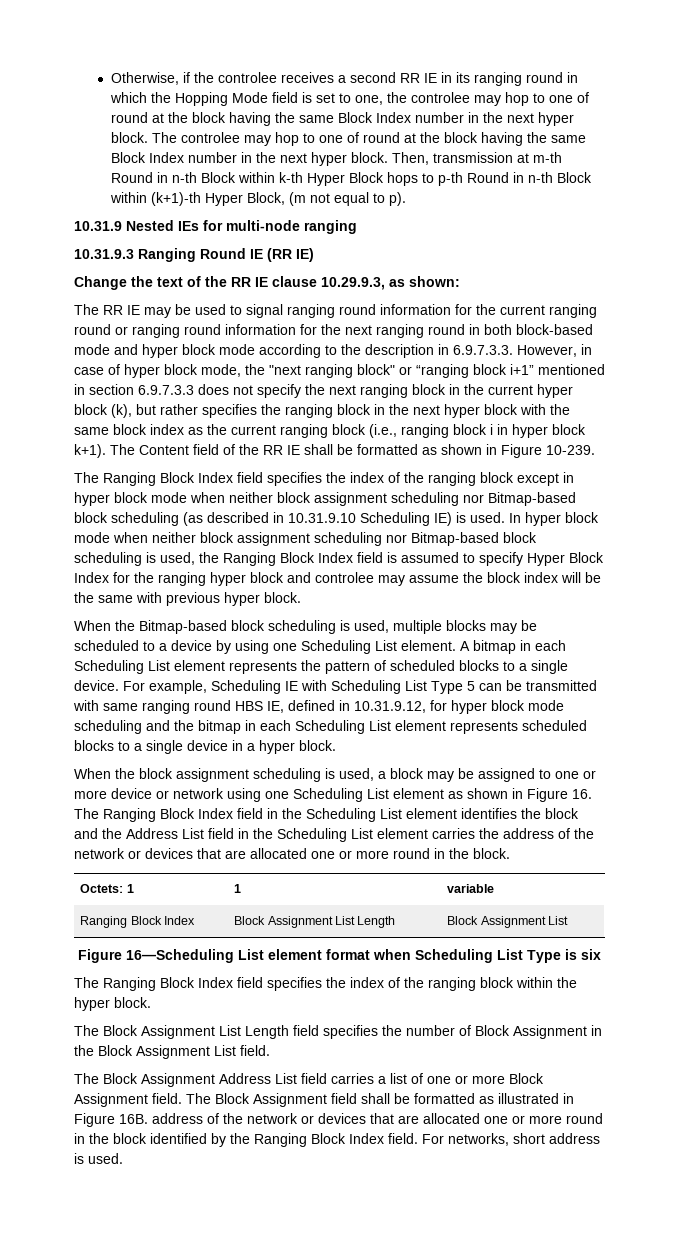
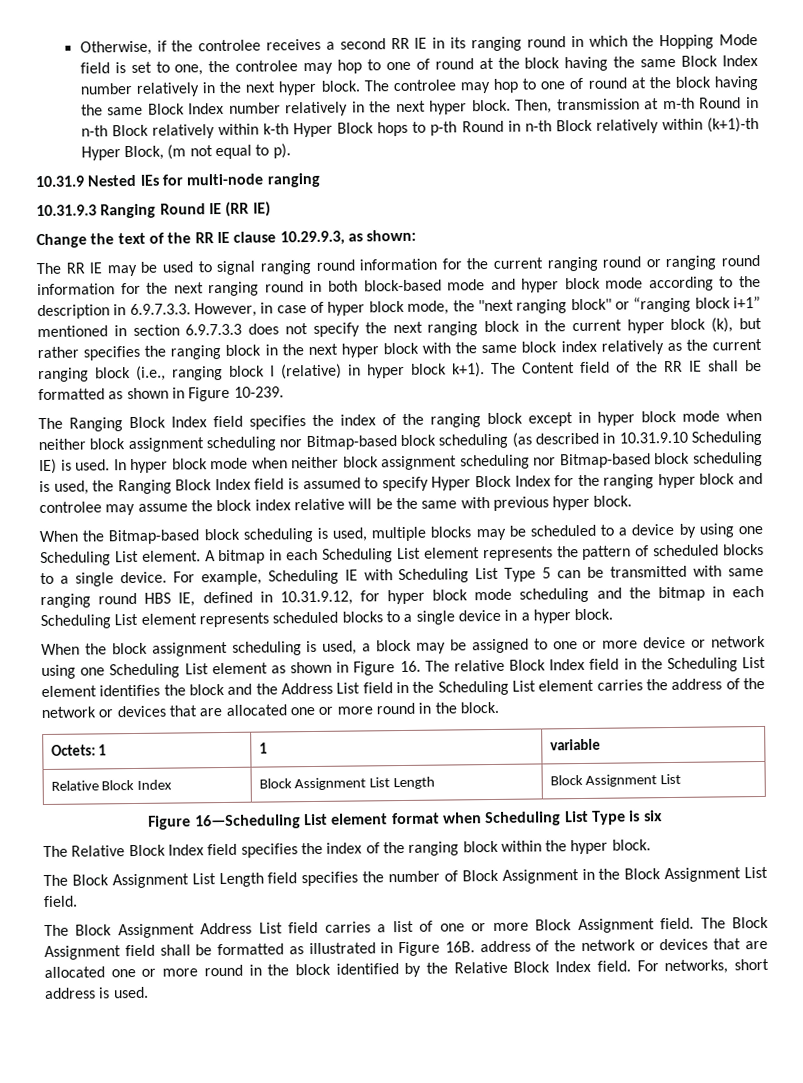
- Otherwise, if the controlee receives a second RR IE in its ranging round in which the Hopping Mode field is set to one, the controlee may hop to one of round at the block having the same Block Index number in the next hyper block.
+ Otherwise, if the controlee receives a second RR IE in its ranging round in which the Hopping Mode field is set to one, the controlee may hop to one of round at the block having the same Block Index number relatively in the next hyper block.
- The controlee may hop to one of round at the block having the same Block Index number in the next hyper block.
+ The controlee may hop to one of round at the block having the same Block Index number relatively in the next hyper block.
- Then, transmission at m-th Round in n-th Block within k-th Hyper Block hops to p-th Round in n-th Block within (k+1)-th Hyper Block, (m not equal to p).
+ Then, transmission at m-th Round in n-th Block relatively within k-th Hyper Block hops to p-th Round in n-th Block relatively within (k+1)-th Hyper Block, (m not equal to p).
- The RR IE may be used to signal ranging round information for the current ranging round or ranging round information for the next ranging round in both block-based mode and hyper block mode according to the description in 6.9.7.3.3. However, in case of hyper block mode, the "next ranging block" or “ranging block i+1” mentioned in section 6.9.7.3.3 does not specify the next ranging block in the current hyper block (k), but rather specifies the ranging block in the next hyper block with the same block index as the current ranging block (i.e., ranging block i in hyper block k+1).
+ The RR IE may be used to signal ranging round information for the current ranging round or ranging round information for the next ranging round in both block-based mode and hyper block mode according to the description in 6.9.7.3.3. However, in case of hyper block mode, the "next ranging block" or “ranging block i+1” mentioned in section 6.9.7.3.3 does not specify the next ranging block in the current hyper block (k), but rather specifies the ranging block in the next hyper block with the same block index relatively as the current ranging block (i.e., ranging block I (relative) in hyper block k+1).
- In hyper block mode when neither block assignment scheduling nor Bitmap-based block scheduling is used, the Ranging Block Index field is assumed to specify Hyper Block Index for the ranging hyper block and controlee may assume the block index will be the same with previous hyper block.
+ In hyper block mode when neither block assignment scheduling nor Bitmap-based block scheduling is used, the Ranging Block Index field is assumed to specify Hyper Block Index for the ranging hyper block and controlee may assume the block index relative will be the same with previous hyper block.
- When the block assignment scheduling is used, a block may be assigned to one or more device or network using one Scheduling List element as shown in Figure 16. The Ranging Block Index field in the Scheduling List element identifies the block and the Address List field in the Scheduling List element carries the address of the network or devices that are allocated one or more round in the block.
+ When the block assignment scheduling is used, a block may be assigned to one or more device or network using one Scheduling List element as shown in Figure 16. The relative Block Index field in the Scheduling List element identifies the block and the Address List field in the Scheduling List element carries the address of the network or devices that are allocated one or more round in the block.
- Ranging Block Index | Block Assignment List Length | Block Assignment List
+ Relative Block Index | Block Assignment List Length | Block Assignment List
- The Ranging Block Index field specifies the index of the ranging block within the hyper block.
+ The Relative Block Index field specifies the index of the ranging block within the hyper block.
- The Block Assignment field shall be formatted as illustrated in Figure 16B. address of the network or devices that are allocated one or more round in the block identified by the Ranging Block Index field.
+ The Block Assignment field shall be formatted as illustrated in Figure 16B. address of the network or devices that are allocated one or more round in the block identified by the Relative Block Index field.

